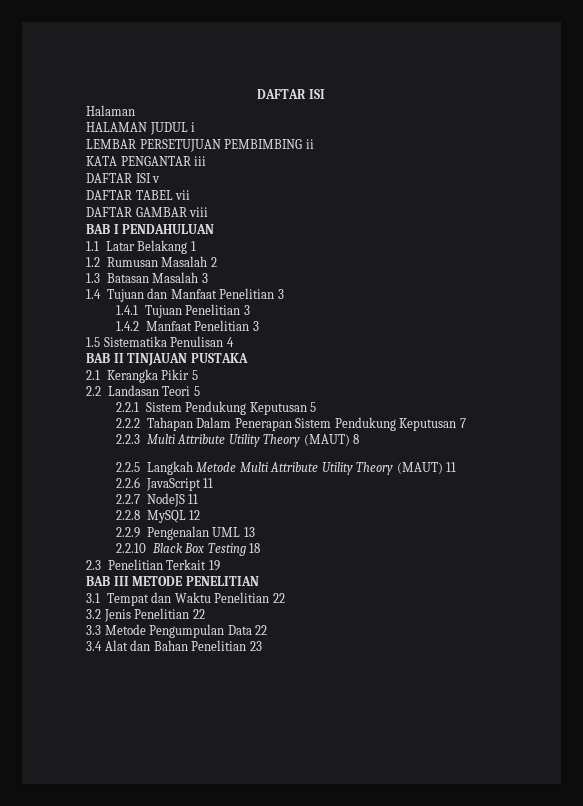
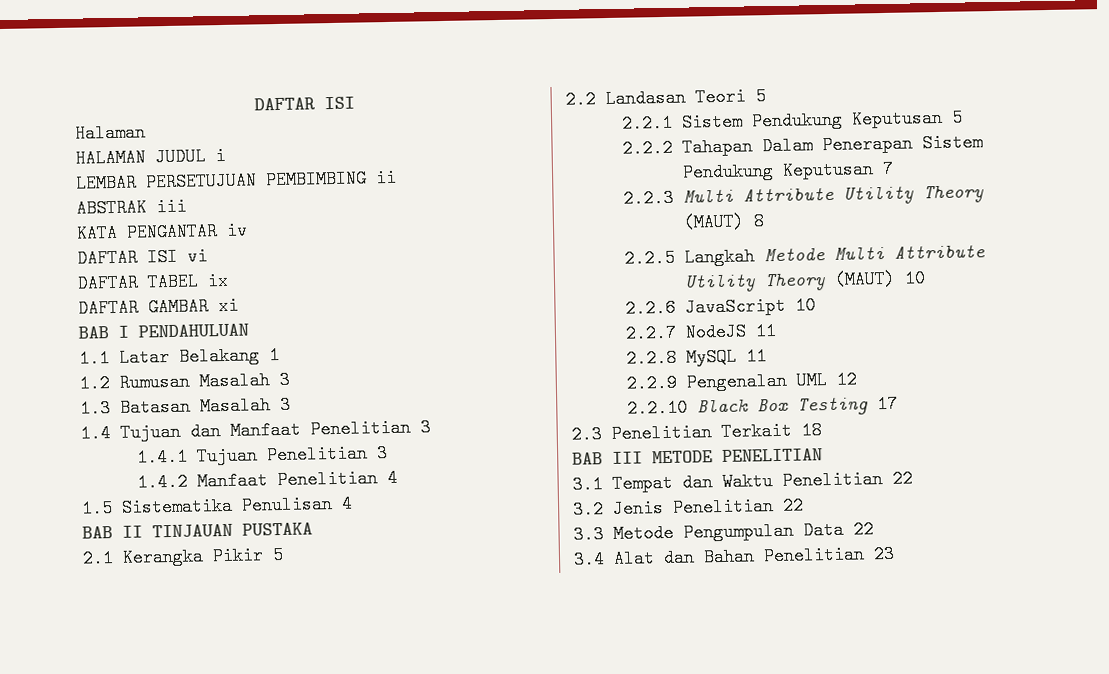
+ ABSTRAK iii
- KATA PENGANTAR iii
- DAFTAR ISI v
+ KATA PENGANTAR iv
+ DAFTAR ISI vi
- DAFTAR TABEL vii
+ DAFTAR TABEL ix
- DAFTAR GAMBAR viii
+ DAFTAR GAMBAR xi
- 1.2 Rumusan Masalah 2
+ 1.2 Rumusan Masalah 3
- 1.4.2 Manfaat Penelitian 3
+ 1.4.2 Manfaat Penelitian 4
- 2.2.5 Langkah Metode Multi Attribute Utility Theory (MAUT) 11
+ 2.2.5 Langkah Metode Multi Attribute Utility Theory (MAUT) 10
- 2.2.6 JavaScript 11
+ 2.2.6 JavaScript 10
- 2.2.8 MySQL 12
+ 2.2.8 MySQL 11
- 2.2.9 Pengenalan UML 13
+ 2.2.9 Pengenalan UML 12
- 2.2.10 Black Box Testing 18
+ 2.2.10 Black Box Testing 17
- 2.3 Penelitian Terkait 19
+ 2.3 Penelitian Terkait 18

